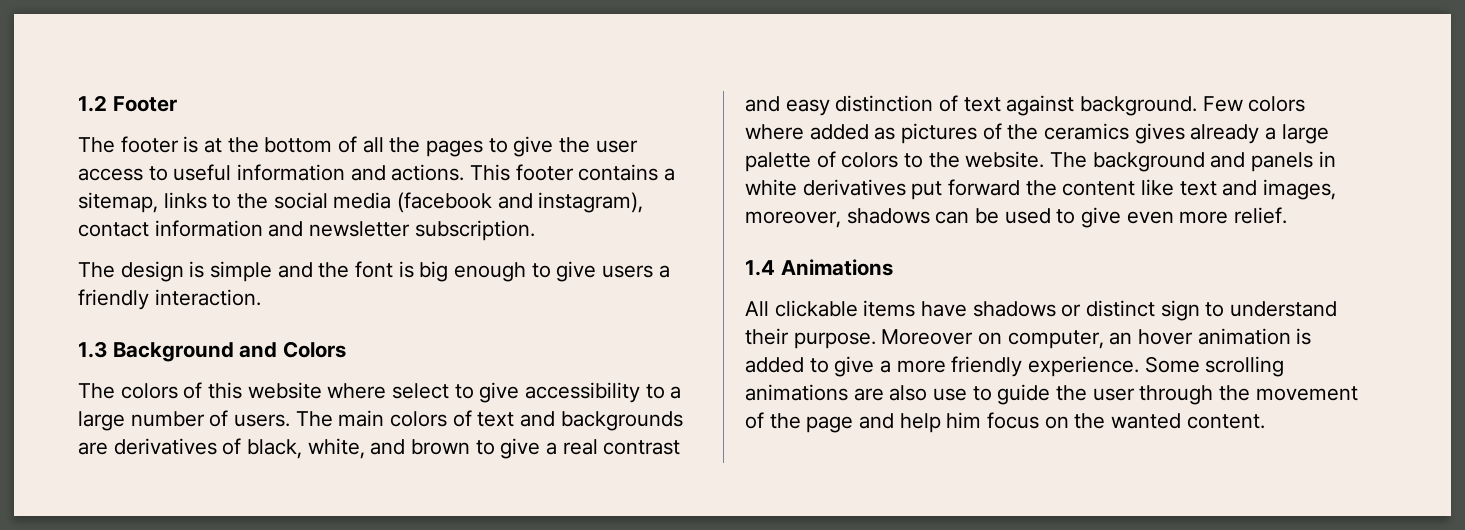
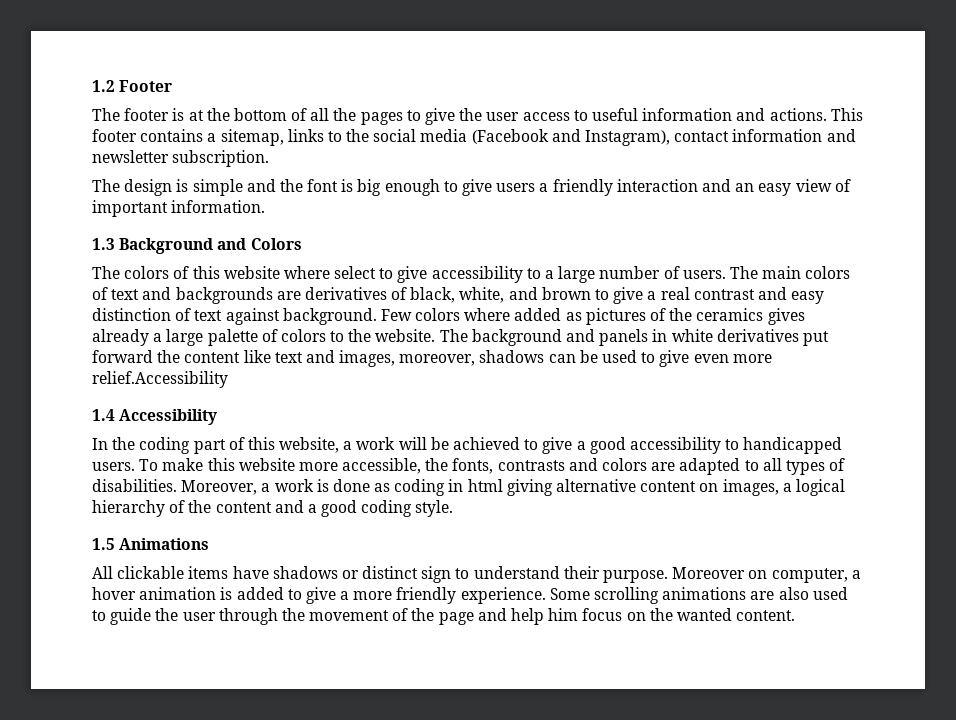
- This footer contains a sitemap, links to the social media (facebook and instagram), contact information and newsletter subscription.
+ This footer contains a sitemap, links to the social media (Facebook and Instagram), contact information and newsletter subscription.
- The design is simple and the font is big enough to give users a friendly interaction.
+ The design is simple and the font is big enough to give users a friendly interaction and an easy view of important information.
- The background and panels in white derivatives put forward the content like text and images, moreover, shadows can be used to give even more relief.
+ The background and panels in white derivatives put forward the content like text and images, moreover, shadows can be used to give even more relief.Accessibility
- 1.4 Animations
+ 1.4 Accessibility
+ In the coding part of this website, a work will be achieved to give a good accessibility to handicapped users. To make this website more accessible, the fonts, contrasts and colors are adapted to all types of disabilities. Moreover, a work is done as coding in html giving alternative content on images, a logical hierarchy of the content and a good coding style.
+ 1.5 Animations
- Moreover on computer, an hover animation is added to give a more friendly experience.
+ Moreover on computer, a hover animation is added to give a more friendly experience.
- Some scrolling animations are also use to guide the user through the movement of the page and help him focus on the wanted content.
+ Some scrolling animations are also used to guide the user through the movement of the page and help him focus on the wanted content.

